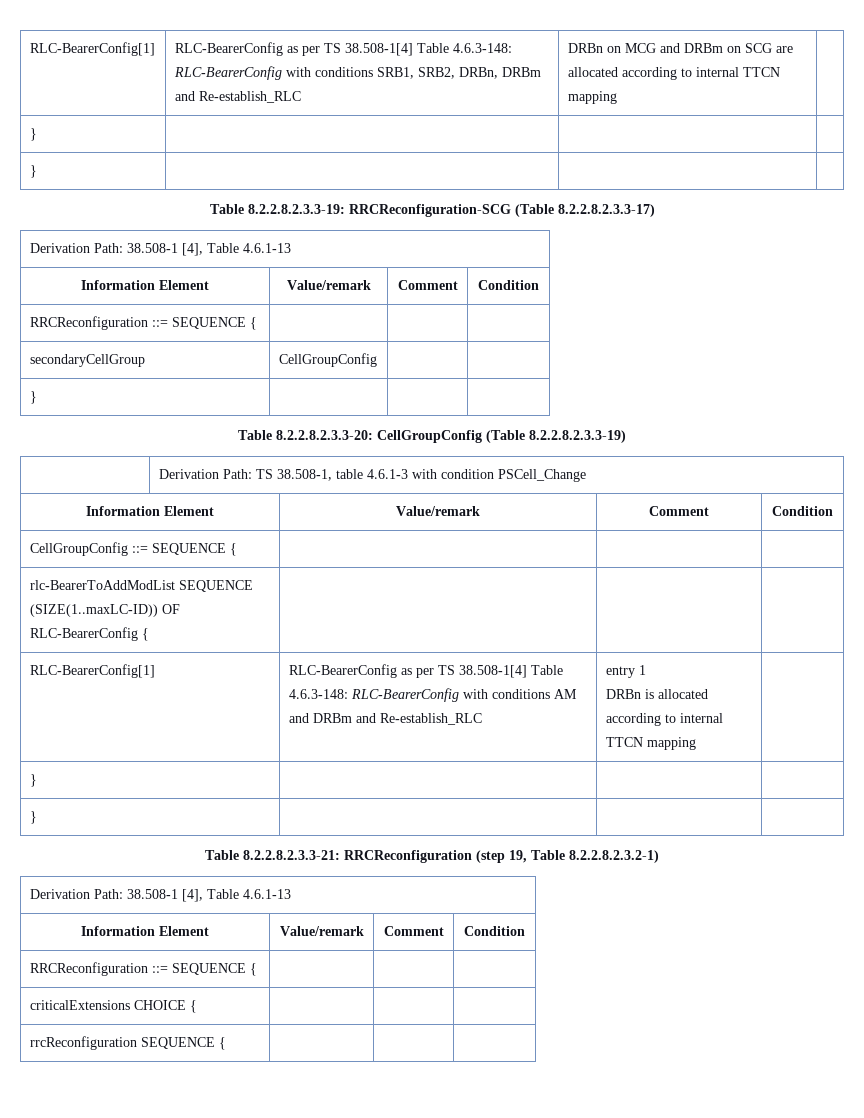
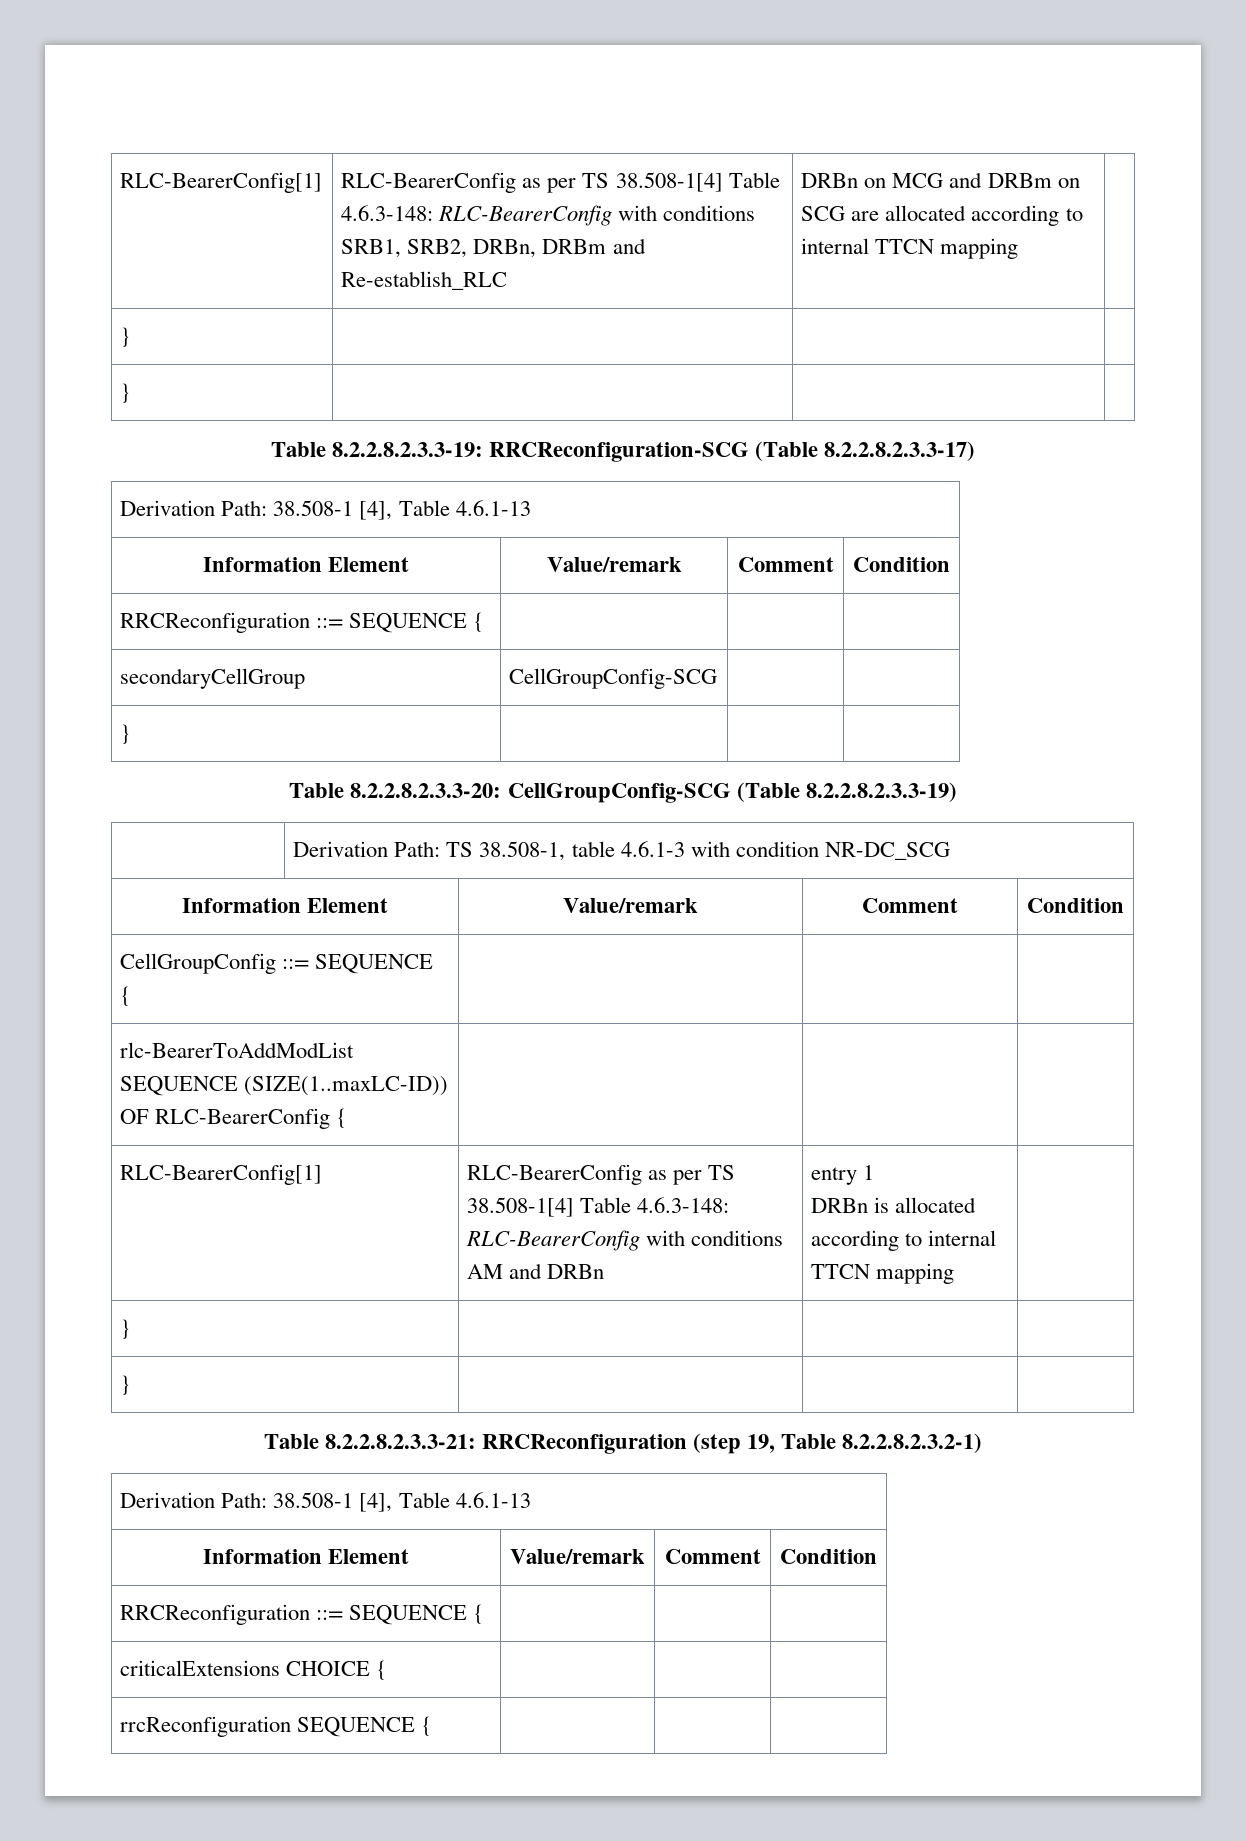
- secondaryCellGroup | CellGroupConfig | |
+ secondaryCellGroup | CellGroupConfig-SCG | |
- Table 8.2.2.8.2.3.3-20: CellGroupConfig (Table 8.2.2.8.2.3.3-19)
+ Table 8.2.2.8.2.3.3-20: CellGroupConfig-SCG (Table 8.2.2.8.2.3.3-19)
- | Derivation Path: TS 38.508-1, table 4.6.1-3 with condition PSCell_Change
+ | Derivation Path: TS 38.508-1, table 4.6.1-3 with condition NR-DC_SCG
- RLC-BearerConfig[1] | RLC-BearerConfig as per TS 38.508-1[4] Table 4.6.3-148: RLC-BearerConfig with conditions AM and DRBm and Re-establish_RLC | entry 1
+ RLC-BearerConfig[1] | RLC-BearerConfig as per TS 38.508-1[4] Table 4.6.3-148: RLC-BearerConfig with conditions AM and DRBn | entry 1

